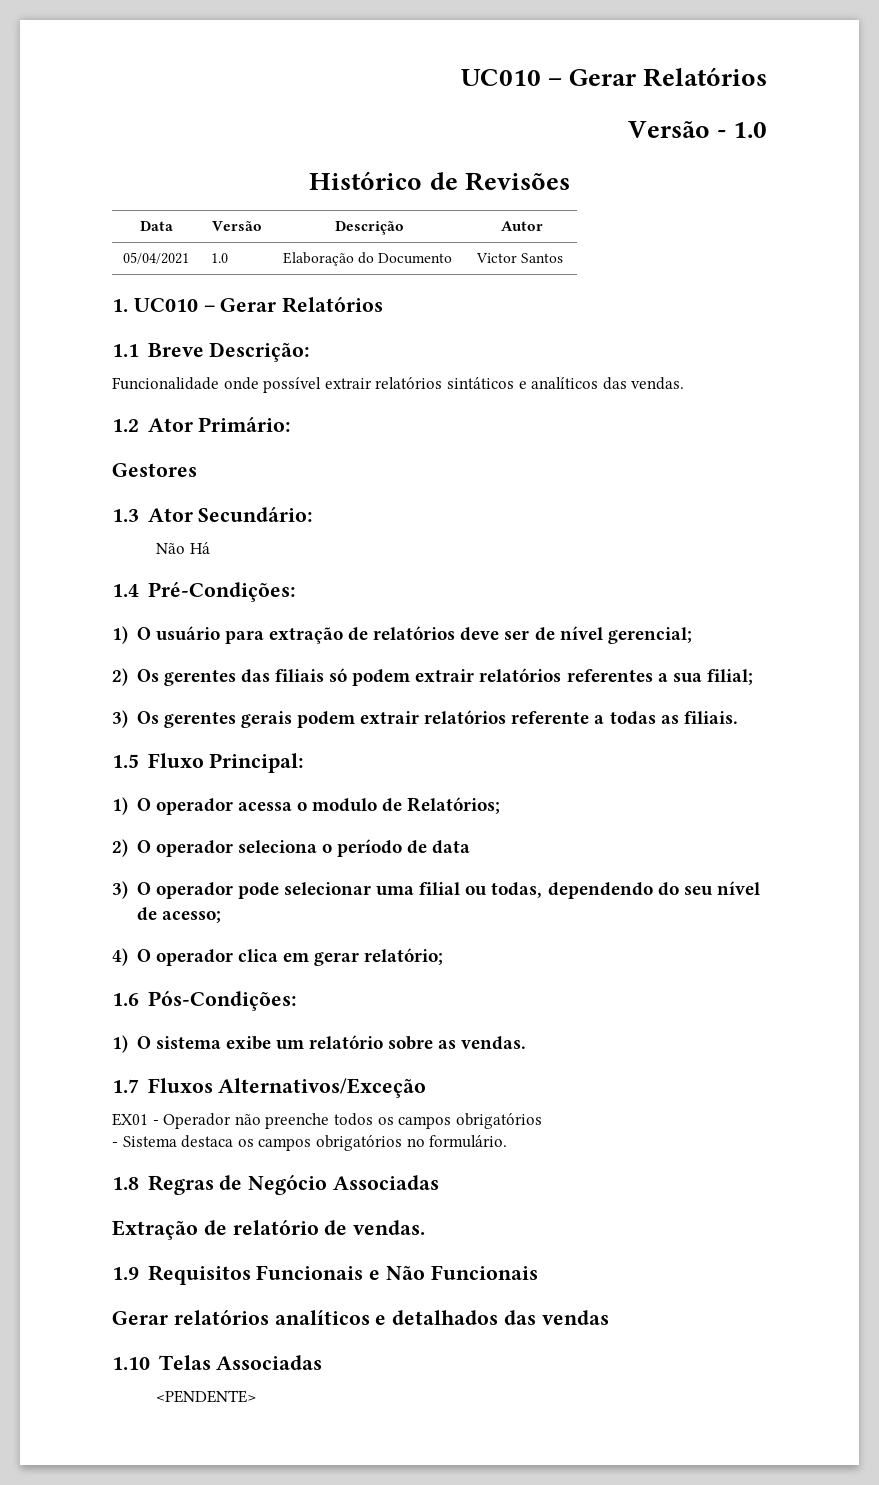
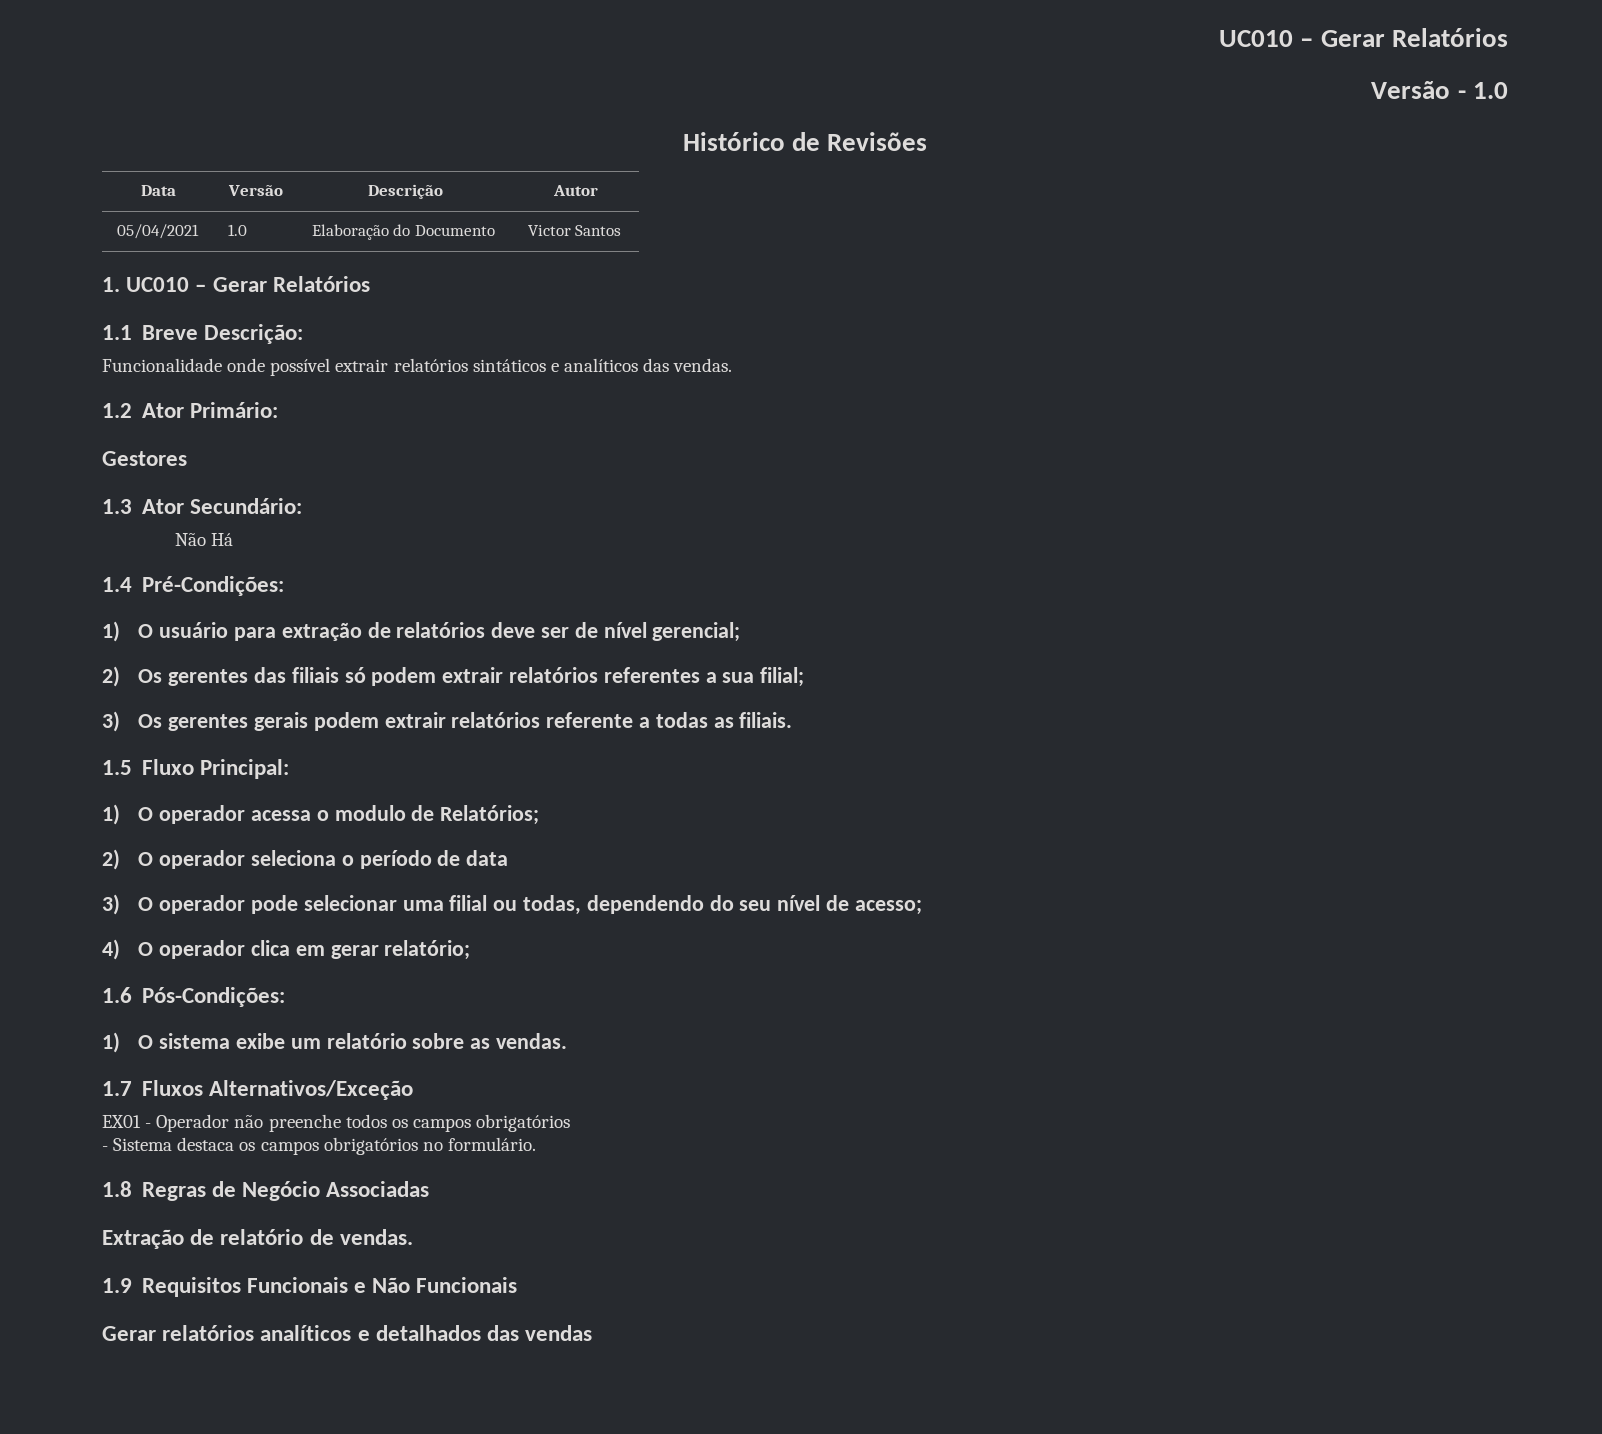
- 1.10 Telas Associadas
- <PENDENTE>

